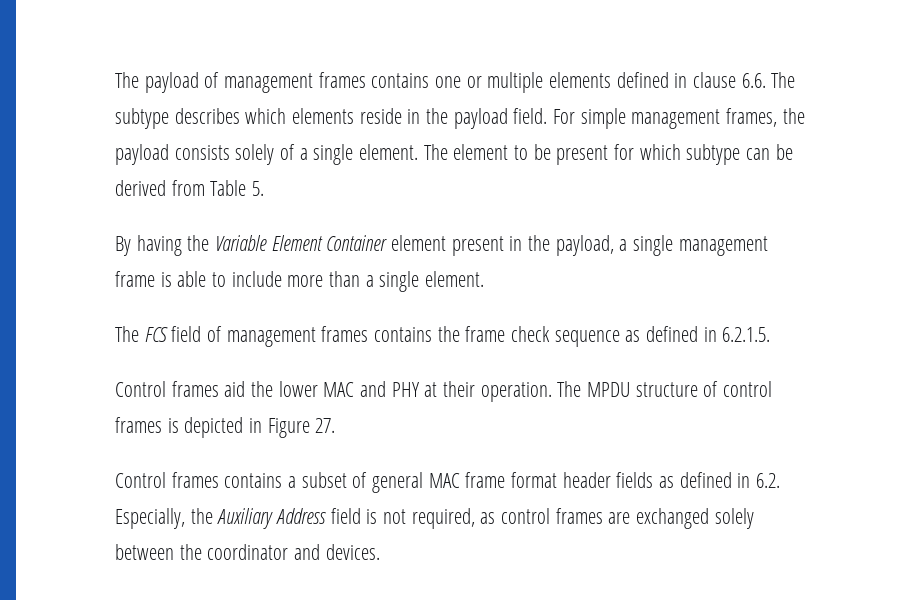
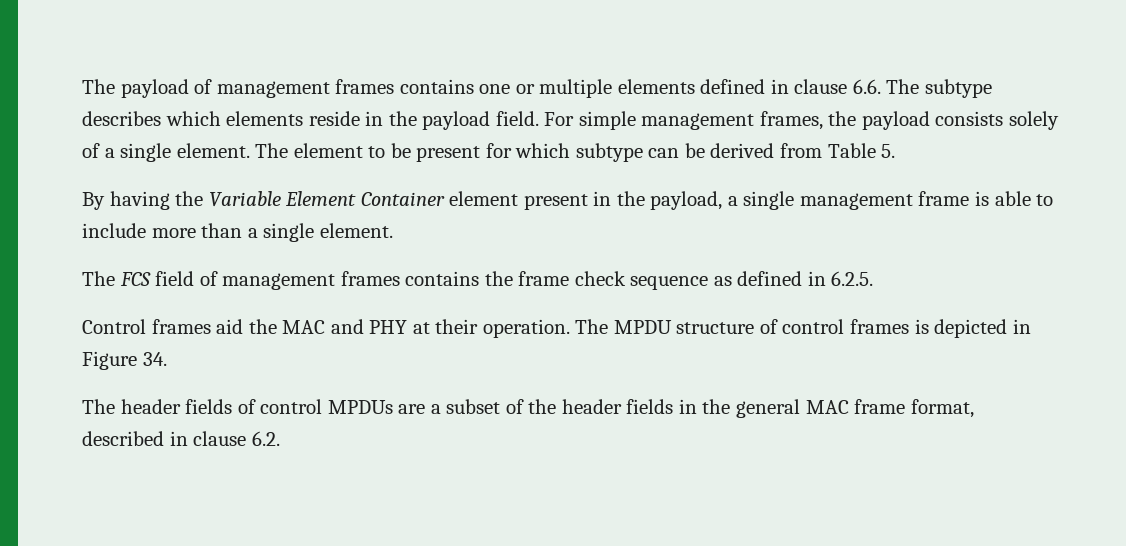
- The FCS field of management frames contains the frame check sequence as defined in 6.2.1.5.
+ The FCS field of management frames contains the frame check sequence as defined in 6.2.5.
- Control frames aid the lower MAC and PHY at their operation.
+ Control frames aid the MAC and PHY at their operation.
- The MPDU structure of control frames is depicted in Figure 27.
- Control frames contains a subset of general MAC frame format header fields as defined in 6.2. Especially, the Auxiliary Address field is not required, as control frames are exchanged solely between the coordinator and devices.
+ The MPDU structure of control frames is depicted in Figure 34.
+ The header fields of control MPDUs are a subset of the header fields in the general MAC frame format, described in clause 6.2.

